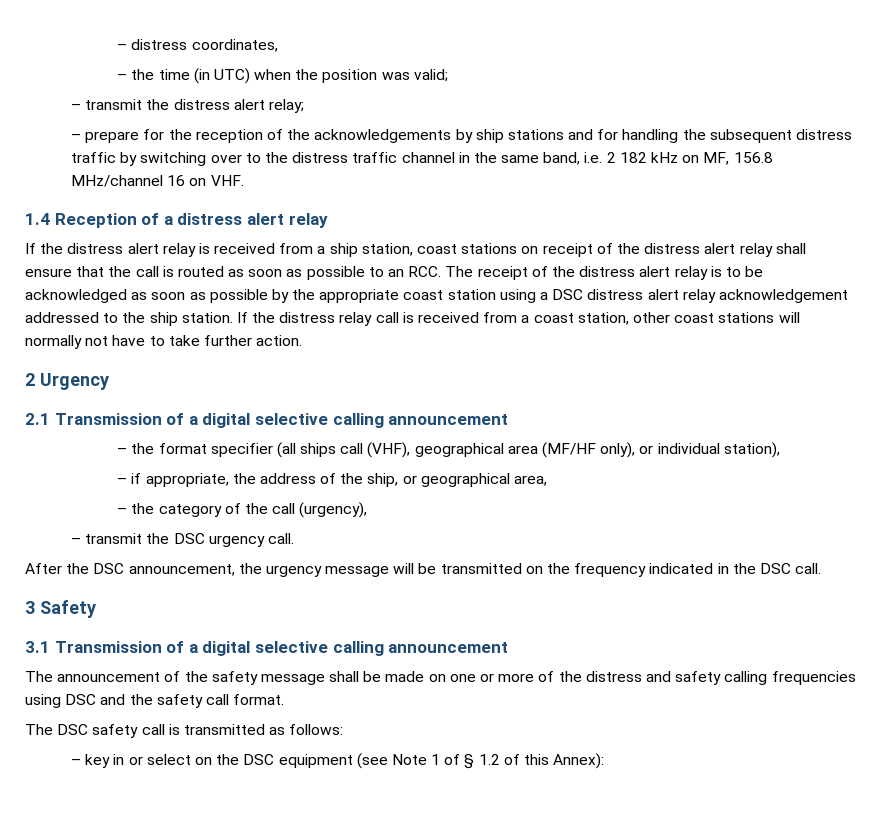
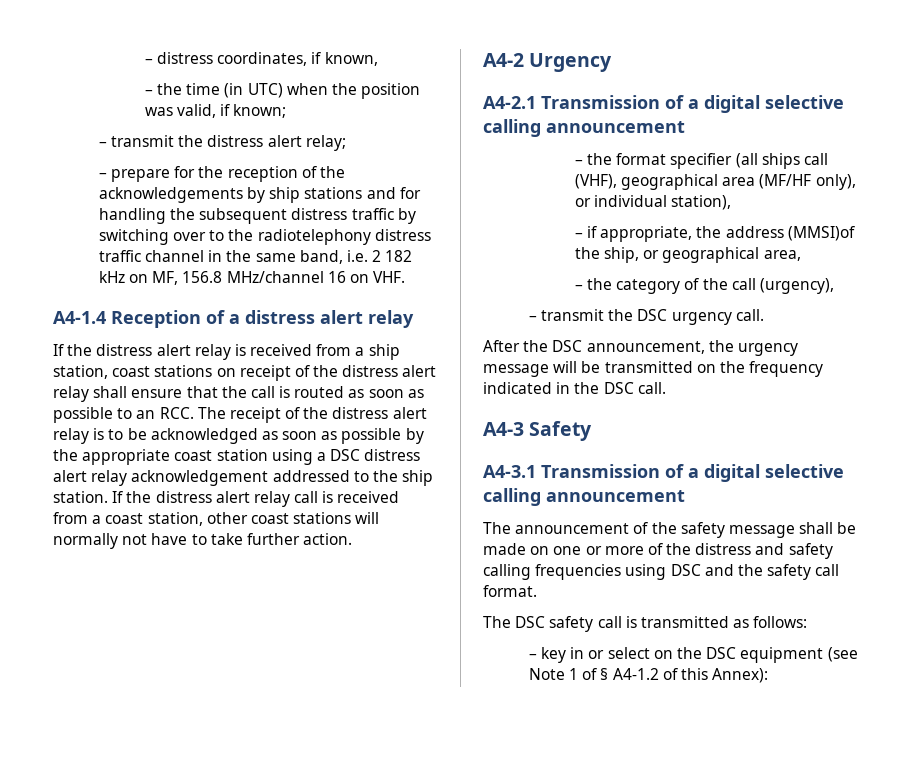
- – distress coordinates,
+ – distress coordinates, if known,
- – the time (in UTC) when the position was valid;
+ – the time (in UTC) when the position was valid, if known;
- – prepare for the reception of the acknowledgements by ship stations and for handling the subsequent distress traffic by switching over to the distress traffic channel in the same band, i.e. 2 182 kHz on MF, 156.8 MHz/channel 16 on VHF.
+ – prepare for the reception of the acknowledgements by ship stations and for handling the subsequent distress traffic by switching over to the radiotelephony distress traffic channel in the same band, i.e. 2 182 kHz on MF, 156.8 MHz/channel 16 on VHF.
- 1.4 Reception of a distress alert relay
+ A4-1.4 Reception of a distress alert relay
- If the distress relay call is received from a coast station, other coast stations will normally not have to take further action.
+ If the distress alert relay call is received from a coast station, other coast stations will normally not have to take further action.
- 2 Urgency
+ A4-2 Urgency
- 2.1 Transmission of a digital selective calling announcement
+ A4-2.1 Transmission of a digital selective calling announcement
- – if appropriate, the address of the ship, or geographical area,
+ – if appropriate, the address (MMSI)of the ship, or geographical area,
- 3 Safety
+ A4-3 Safety
- 3.1 Transmission of a digital selective calling announcement
+ A4-3.1 Transmission of a digital selective calling announcement
- – key in or select on the DSC equipment (see Note 1 of § 1.2 of this Annex):
+ – key in or select on the DSC equipment (see Note 1 of § A4-1.2 of this Annex):

